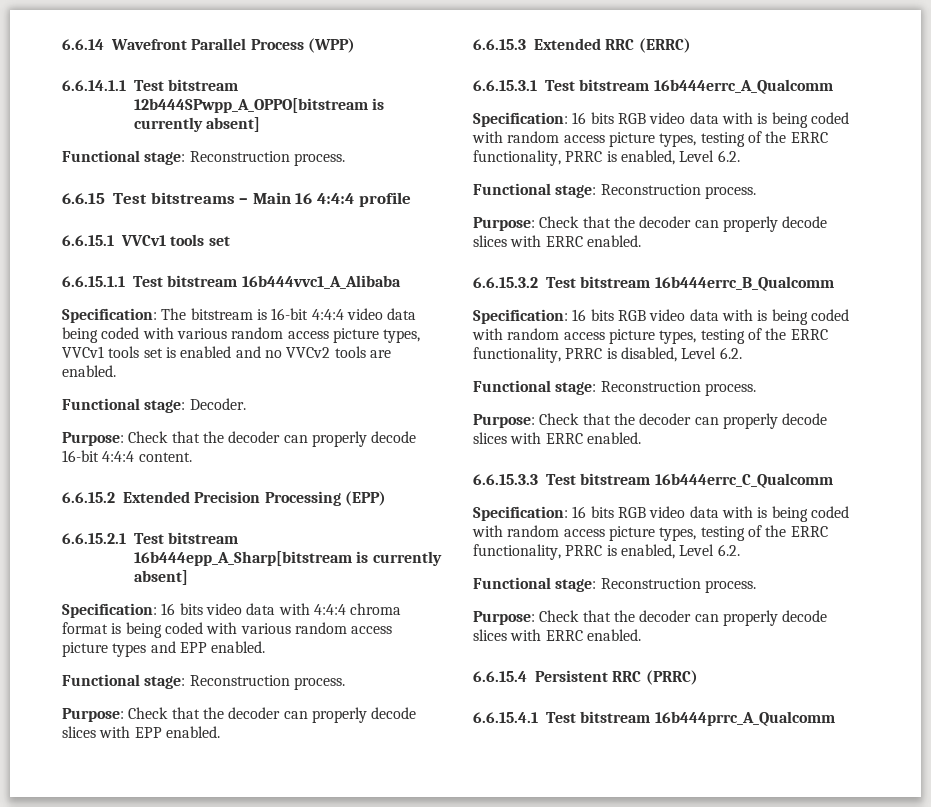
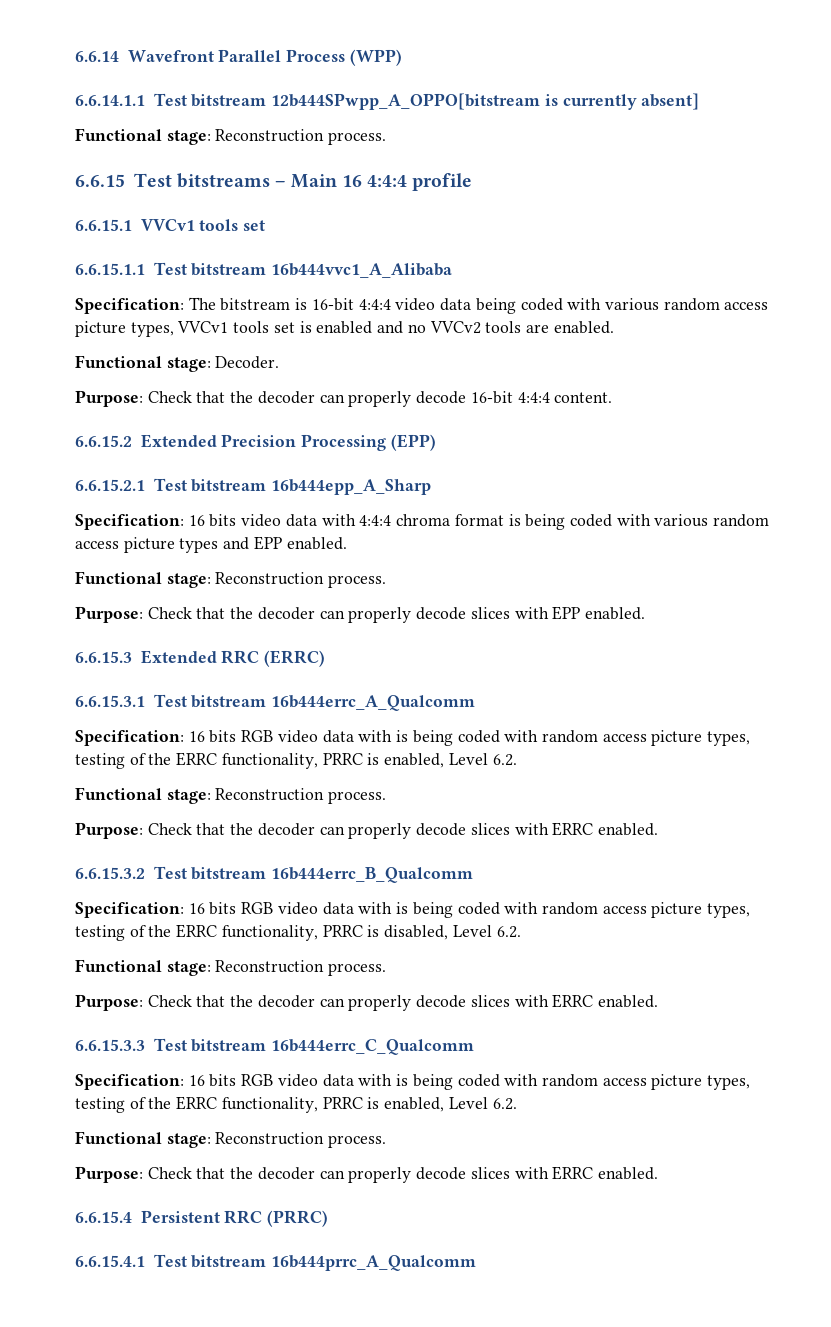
- 6.6.15.2.1 Test bitstream 16b444epp_A_Sharp[bitstream is currently absent]
+ 6.6.15.2.1 Test bitstream 16b444epp_A_Sharp

